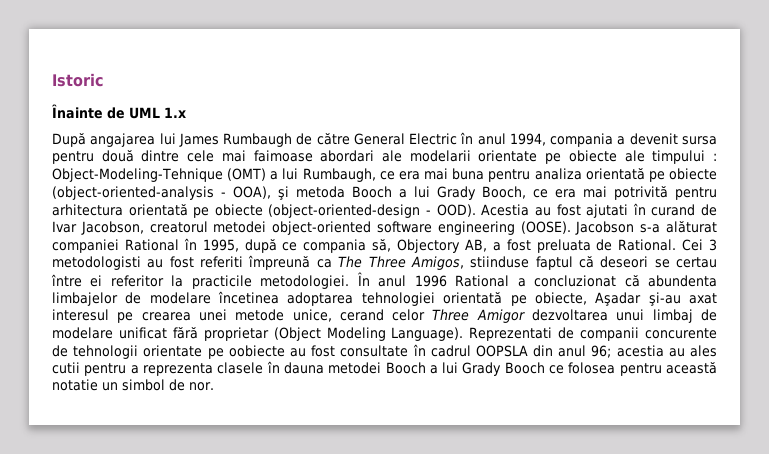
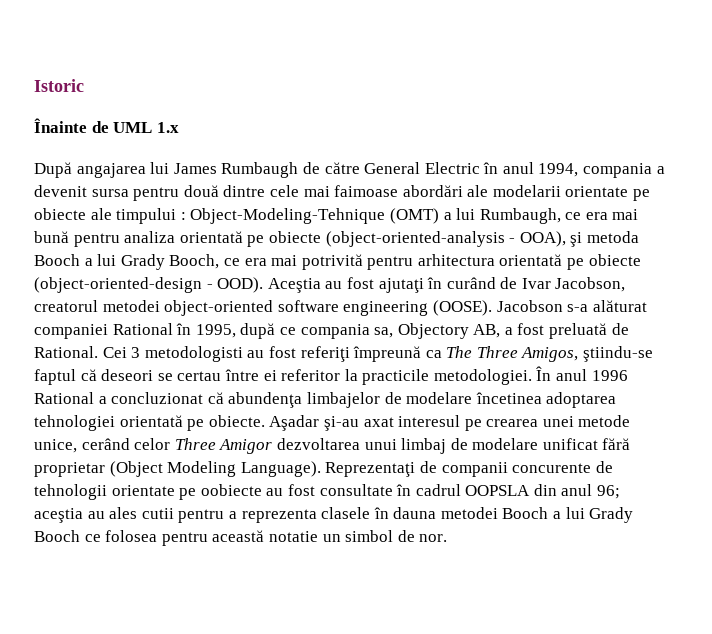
- După angajarea lui James Rumbaugh de către General Electric în anul 1994, compania a devenit sursa pentru două dintre cele mai faimoase abordari ale modelarii orientate pe obiecte ale timpului :
+ După angajarea lui James Rumbaugh de către General Electric în anul 1994, compania a devenit sursa pentru două dintre cele mai faimoase abordări ale modelarii orientate pe obiecte ale timpului :
- Object-Modeling-Tehnique (OMT) a lui Rumbaugh, ce era mai buna pentru analiza orientată pe obiecte (object-oriented-analysis - OOA), şi metoda Booch a lui Grady Booch, ce era mai potrivită pentru arhitectura orientată pe obiecte (object-oriented-design - OOD).
+ Object-Modeling-Tehnique (OMT) a lui Rumbaugh, ce era mai bună pentru analiza orientată pe obiecte (object-oriented-analysis - OOA), şi metoda Booch a lui Grady Booch, ce era mai potrivită pentru arhitectura orientată pe obiecte (object-oriented-design - OOD).
- Acestia au fost ajutati în curand de Ivar Jacobson, creatorul metodei object-oriented software engineering (OOSE).
+ Aceştia au fost ajutaţi în curând de Ivar Jacobson, creatorul metodei object-oriented software engineering (OOSE).
- Jacobson s-a alăturat companiei Rational în 1995, după ce compania să, Objectory AB, a fost preluata de Rational.
+ Jacobson s-a alăturat companiei Rational în 1995, după ce compania sa, Objectory AB, a fost preluată de Rational.
- Cei 3 metodologisti au fost referiti împreună ca The Three Amigos, stiinduse faptul că deseori se certau între ei referitor la practicile metodologiei.
+ Cei 3 metodologisti au fost referiţi împreună ca The Three Amigos, ştiindu-se faptul că deseori se certau între ei referitor la practicile metodologiei.
- În anul 1996 Rational a concluzionat că abundenta limbajelor de modelare încetinea adoptarea tehnologiei orientată pe obiecte, Aşadar şi-au axat interesul pe crearea unei metode unice, cerand celor Three Amigor dezvoltarea unui limbaj de modelare unificat fără proprietar (Object Modeling Language).
+ În anul 1996 Rational a concluzionat că abundenţa limbajelor de modelare încetinea adoptarea tehnologiei orientată pe obiecte. Aşadar şi-au axat interesul pe crearea unei metode unice, cerând celor Three Amigor dezvoltarea unui limbaj de modelare unificat fără proprietar (Object Modeling Language).
- Reprezentati de companii concurente de tehnologii orientate pe oobiecte au fost consultate în cadrul OOPSLA din anul 96; acestia au ales cutii pentru a reprezenta clasele în dauna metodei Booch a lui Grady Booch ce folosea pentru această notatie un simbol de nor.
+ Reprezentaţi de companii concurente de tehnologii orientate pe oobiecte au fost consultate în cadrul OOPSLA din anul 96; aceştia au ales cutii pentru a reprezenta clasele în dauna metodei Booch a lui Grady Booch ce folosea pentru această notatie un simbol de nor.

